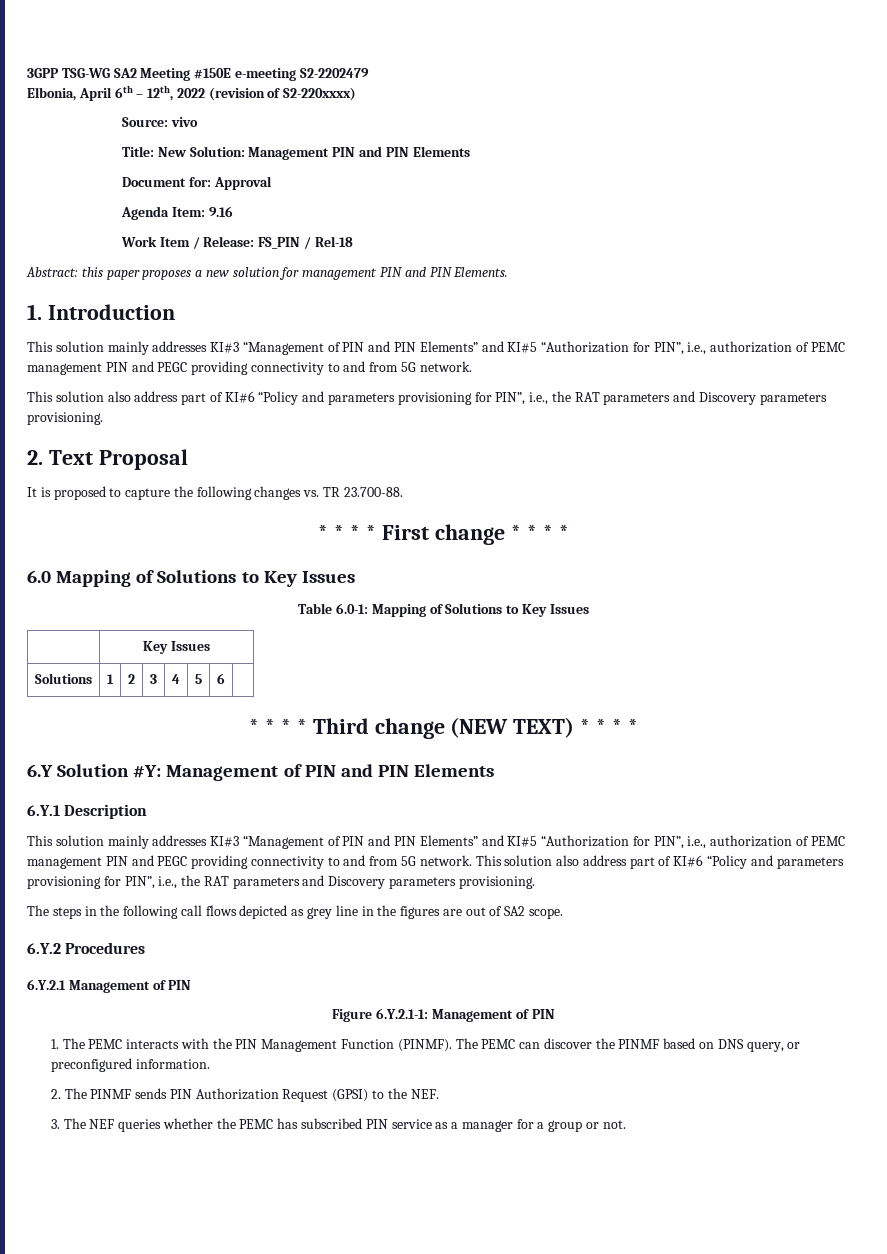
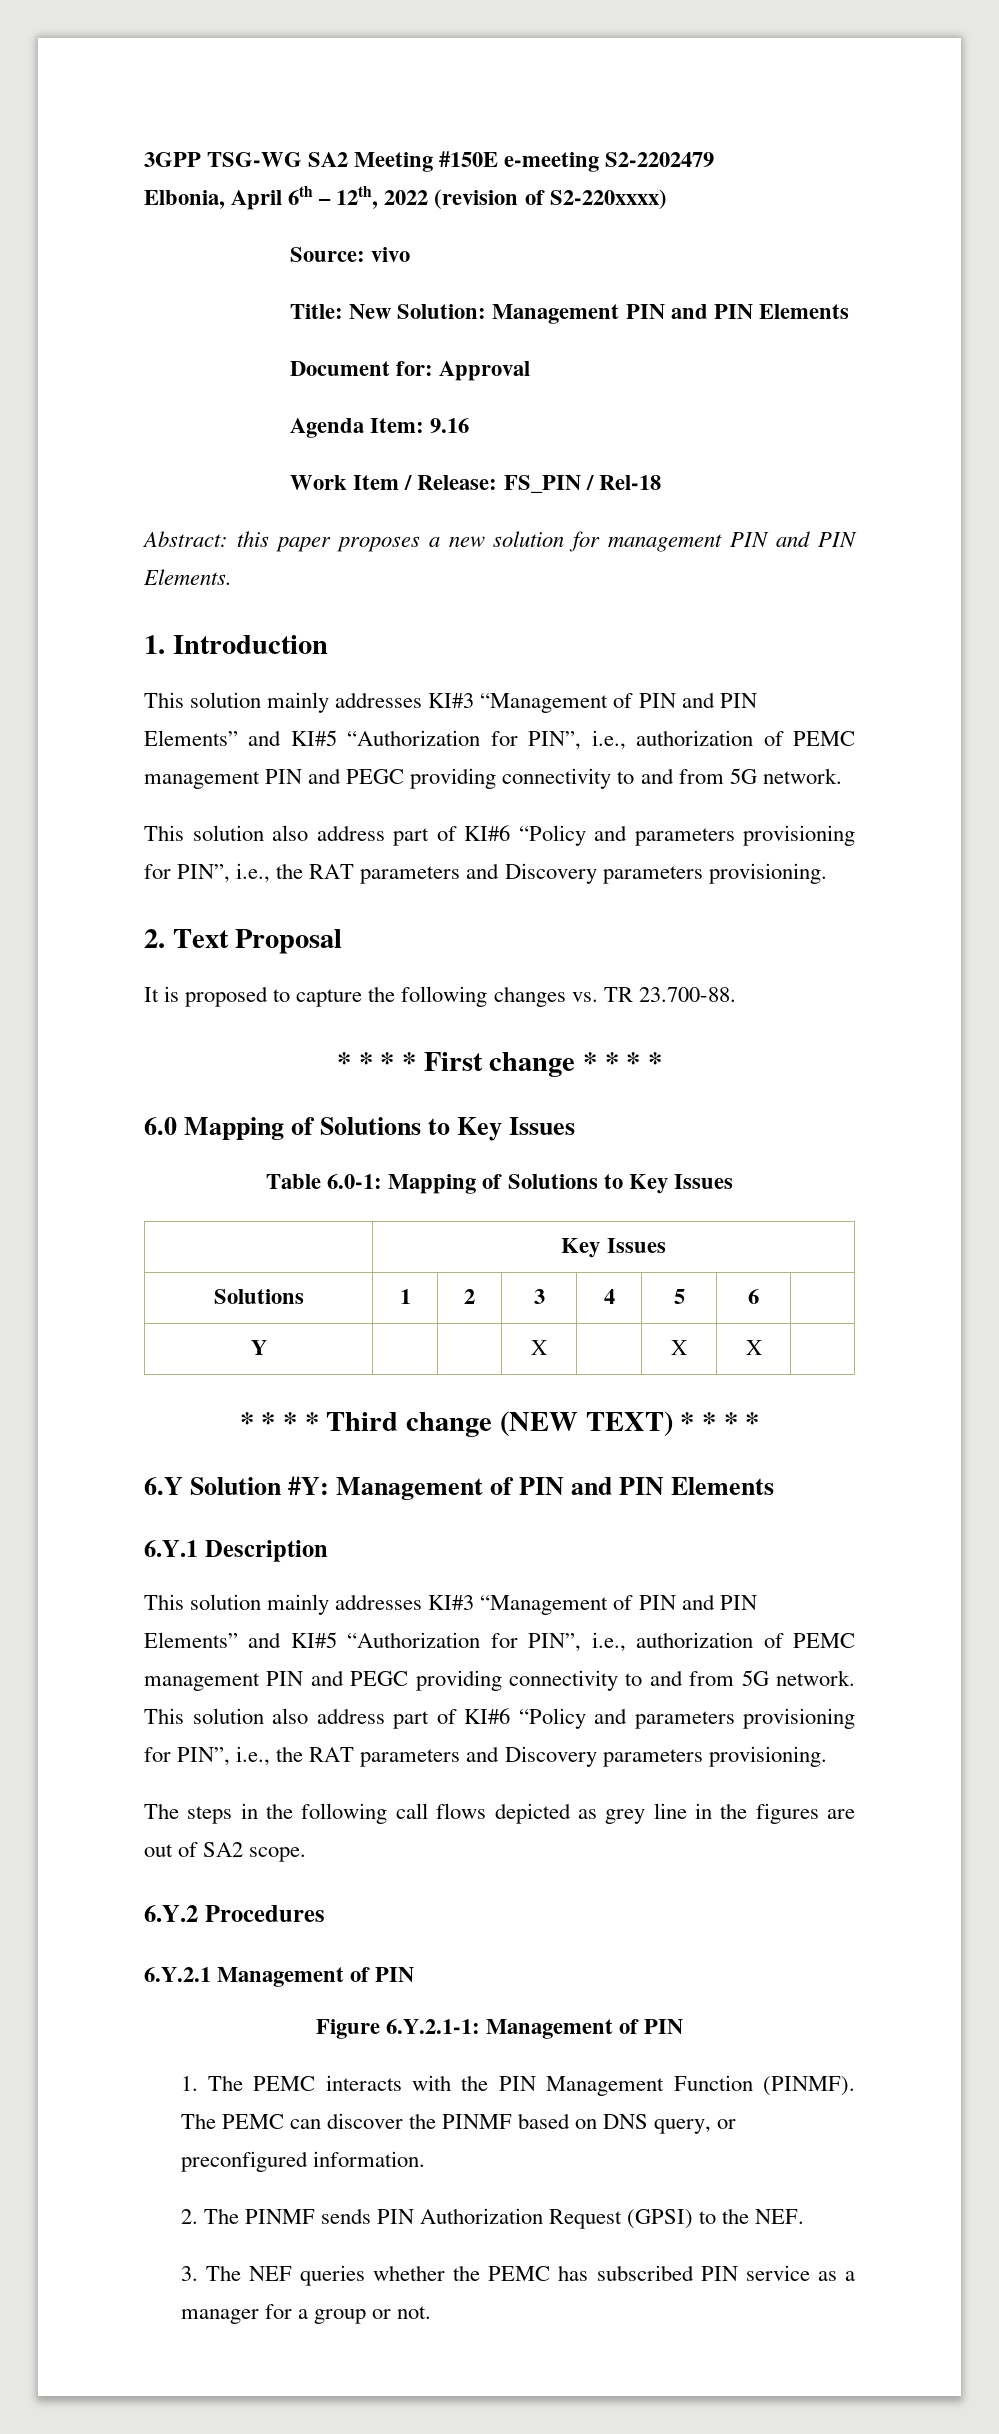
+ Y | | | X | | X | X |

